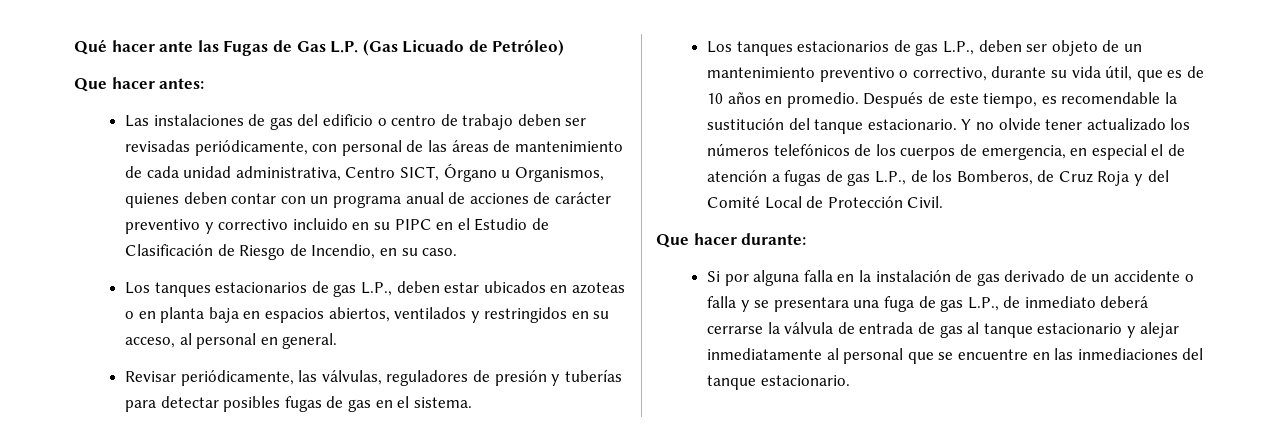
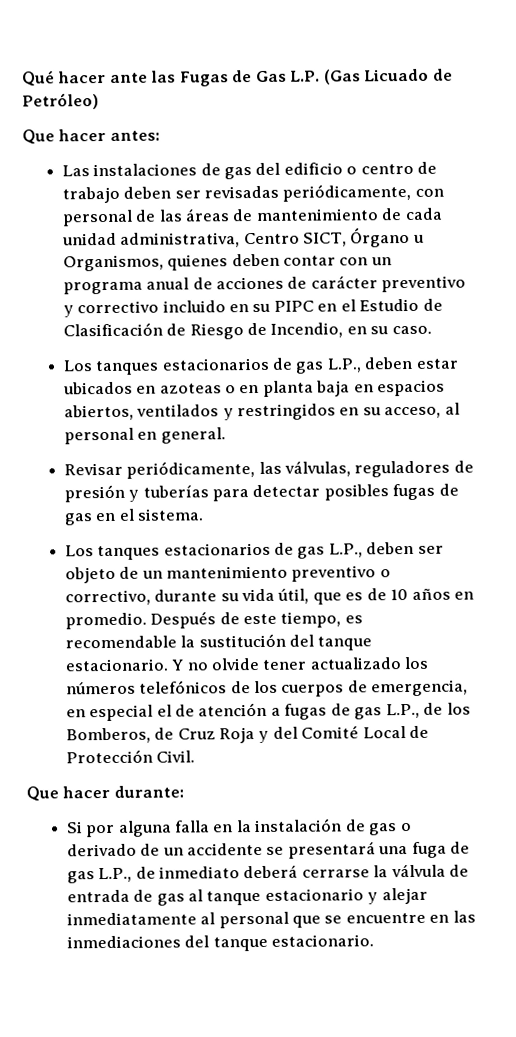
- Si por alguna falla en la instalación de gas derivado de un accidente o falla y se presentara una fuga de gas L.P., de inmediato deberá cerrarse la válvula de entrada de gas al tanque estacionario y alejar inmediatamente al personal que se encuentre en las inmediaciones del tanque estacionario.
+ Si por alguna falla en la instalación de gas o derivado de un accidente se presentará una fuga de gas L.P., de inmediato deberá cerrarse la válvula de entrada de gas al tanque estacionario y alejar inmediatamente al personal que se encuentre en las inmediaciones del tanque estacionario.

